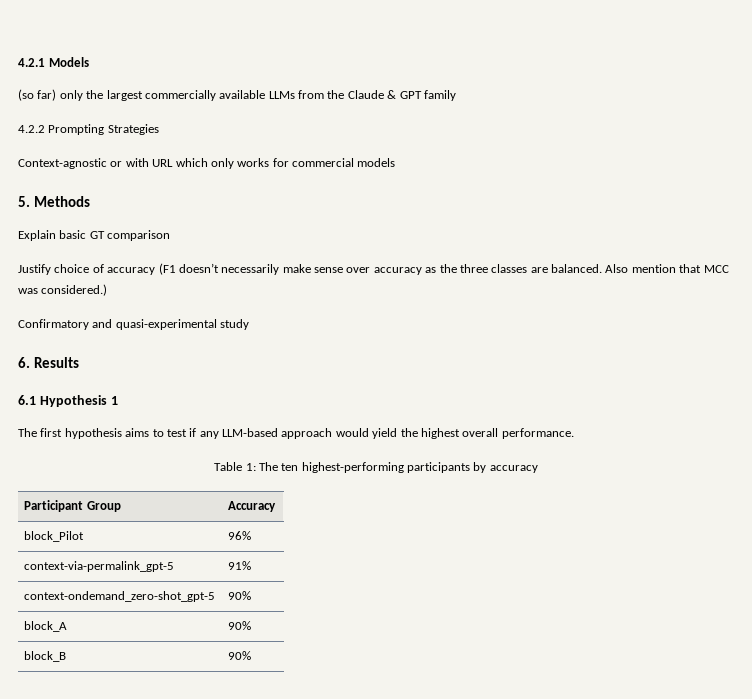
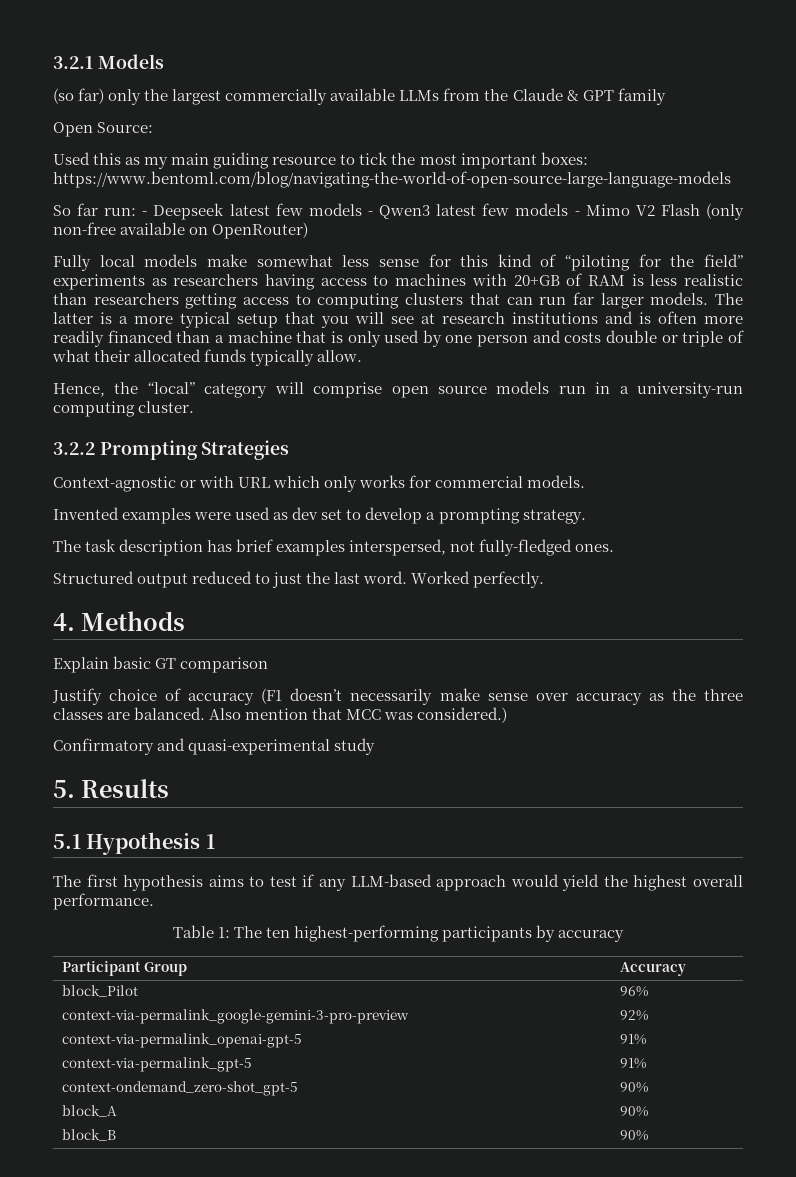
- 4.2.1 Models
+ 3.2.1 Models
- 4.2.2 Prompting Strategies
+ Open Source:
+ Used this as my main guiding resource to tick the most important boxes: https://www.bentoml.com/blog/navigating-the-world-of-open-source-large-language-models
+ So far run: - Deepseek latest few models - Qwen3 latest few models - Mimo V2 Flash (only non-free available on OpenRouter)
+ Fully local models make somewhat less sense for this kind of “piloting for the field” experiments as researchers having access to machines with 20+GB of RAM is less realistic than researchers getting access to computing clusters that can run far larger models. The latter is a more typical setup that you will see at research institutions and is often more readily financed than a machine that is only used by one person and costs double or triple of what their allocated funds typically allow.
+ Hence, the “local” category will comprise open source models run in a university-run computing cluster.
+ 3.2.2 Prompting Strategies
- Context-agnostic or with URL which only works for commercial models
- 5. Methods
+ Context-agnostic or with URL which only works for commercial models.
+ Invented examples were used as dev set to develop a prompting strategy.
+ The task description has brief examples interspersed, not fully-fledged ones.
+ Structured output reduced to just the last word. Worked perfectly.
+ 4. Methods
- 6. Results
+ 5. Results
- 6.1 Hypothesis 1
+ 5.1 Hypothesis 1
+ context-via-permalink_google-gemini-3-pro-preview | 92%
+ context-via-permalink_openai-gpt-5 | 91%

